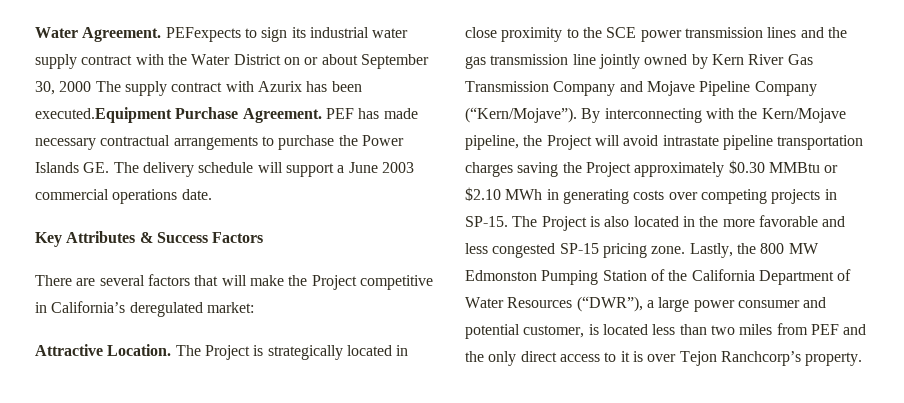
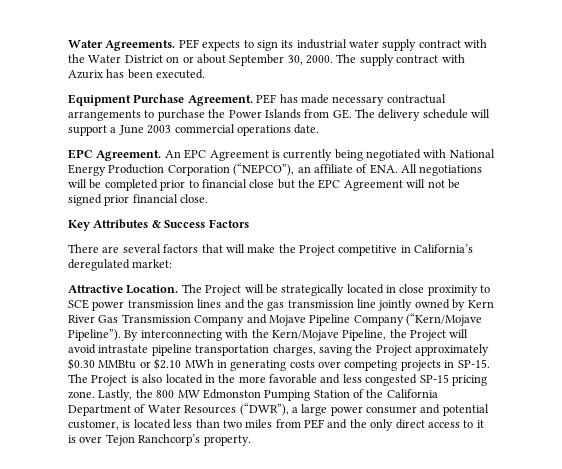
- Water Agreement. PEFexpects to sign its industrial water supply contract with the Water District on or about September 30, 2000 The supply contract with Azurix has been executed.Equipment Purchase Agreement.
+ Water Agreements. PEF expects to sign its industrial water supply contract with the Water District on or about September 30, 2000. The supply contract with Azurix has been executed.
+ Equipment Purchase Agreement.
- PEF has made necessary contractual arrangements to purchase the Power Islands GE. The delivery schedule will support a June 2003 commercial operations date.
+ PEF has made necessary contractual arrangements to purchase the Power Islands from GE. The delivery schedule will support a June 2003 commercial operations date.
+ EPC Agreement. An EPC Agreement is currently being negotiated with National Energy Production Corporation (“NEPCO”), an affiliate of ENA. All negotiations will be completed prior to financial close but the EPC Agreement will not be signed prior financial close.
- The Project is strategically located in close proximity to the SCE power transmission lines and the gas transmission line jointly owned by Kern River Gas Transmission Company and Mojave Pipeline Company (“Kern/Mojave”).
+ The Project will be strategically located in close proximity to SCE power transmission lines and the gas transmission line jointly owned by Kern River Gas Transmission Company and Mojave Pipeline Company (“Kern/Mojave Pipeline”).
- By interconnecting with the Kern/Mojave pipeline, the Project will avoid intrastate pipeline transportation charges saving the Project approximately $0.30 MMBtu or $2.10 MWh in generating costs over competing projects in SP-15.
+ By interconnecting with the Kern/Mojave Pipeline, the Project will avoid intrastate pipeline transportation charges, saving the Project approximately $0.30 MMBtu or $2.10 MWh in generating costs over competing projects in SP-15.

